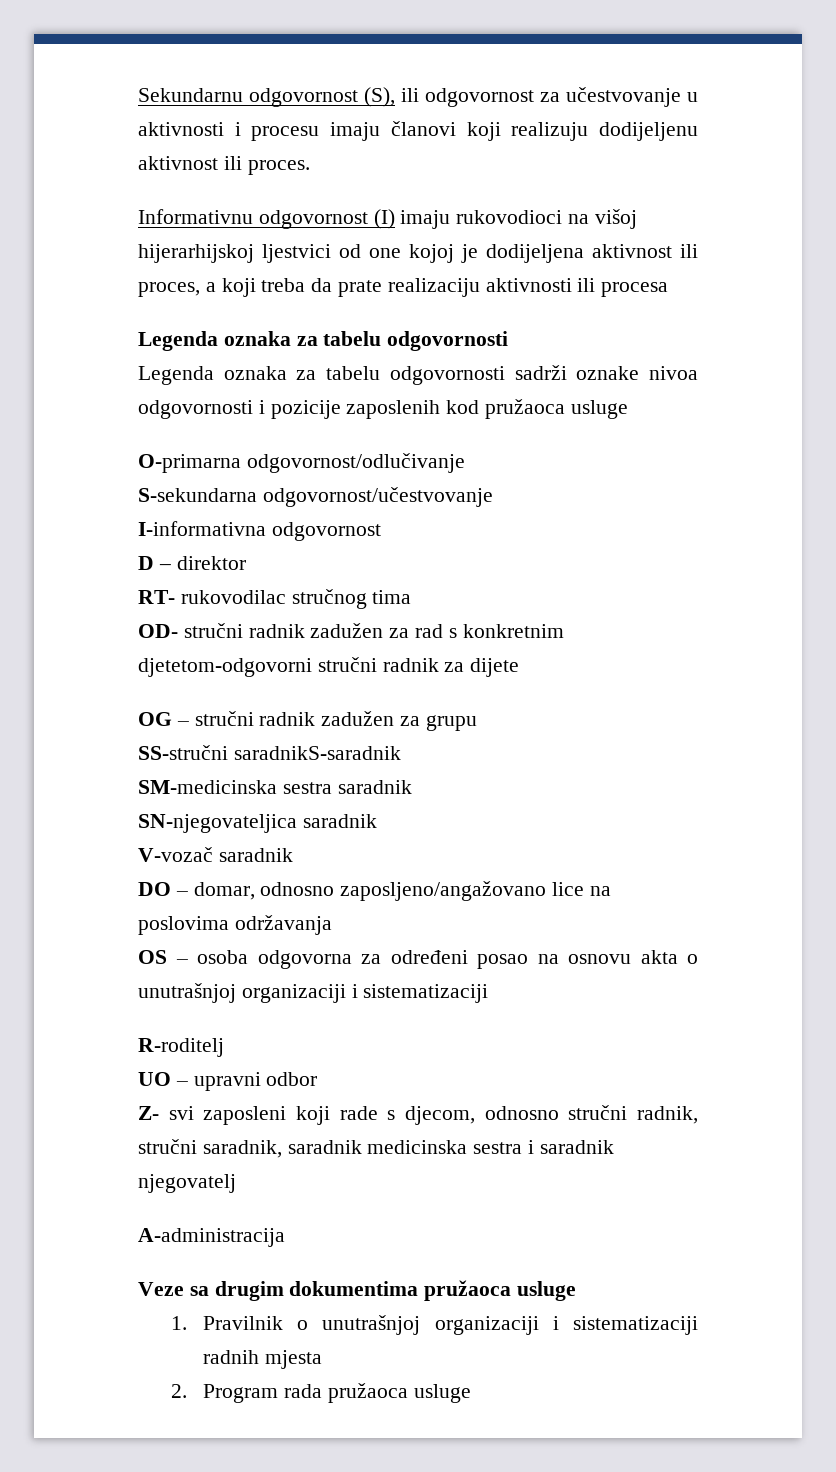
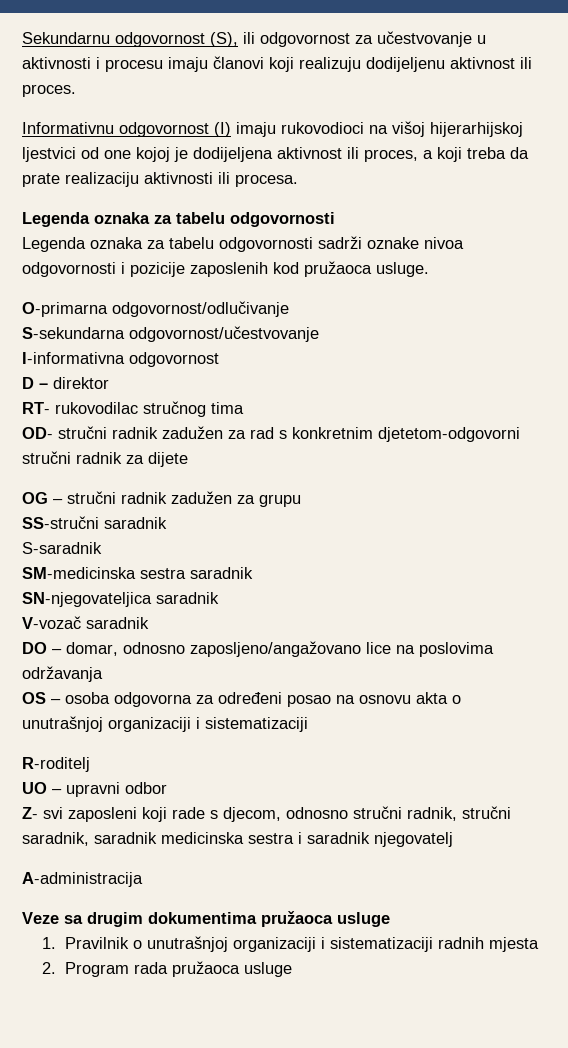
- Informativnu odgovornost (I) imaju rukovodioci na višoj hijerarhijskoj ljestvici od one kojoj je dodijeljena aktivnost ili proces, a koji treba da prate realizaciju aktivnosti ili procesa
+ Informativnu odgovornost (I) imaju rukovodioci na višoj hijerarhijskoj ljestvici od one kojoj je dodijeljena aktivnost ili proces, a koji treba da prate realizaciju aktivnosti ili procesa.
- Legenda oznaka za tabelu odgovornosti sadrži oznake nivoa odgovornosti i pozicije zaposlenih kod pružaoca usluge
+ Legenda oznaka za tabelu odgovornosti sadrži oznake nivoa odgovornosti i pozicije zaposlenih kod pružaoca usluge.
- SS-stručni saradnikS-saradnik
+ SS-stručni saradnik
+ S-saradnik

